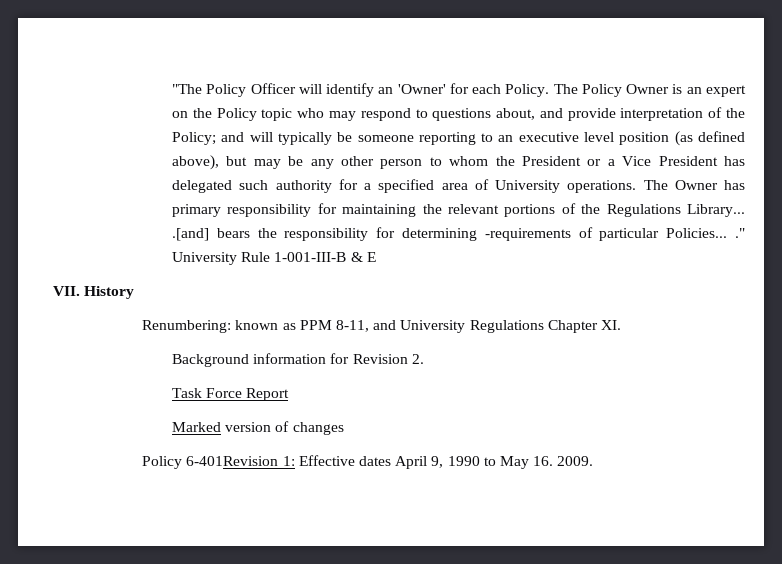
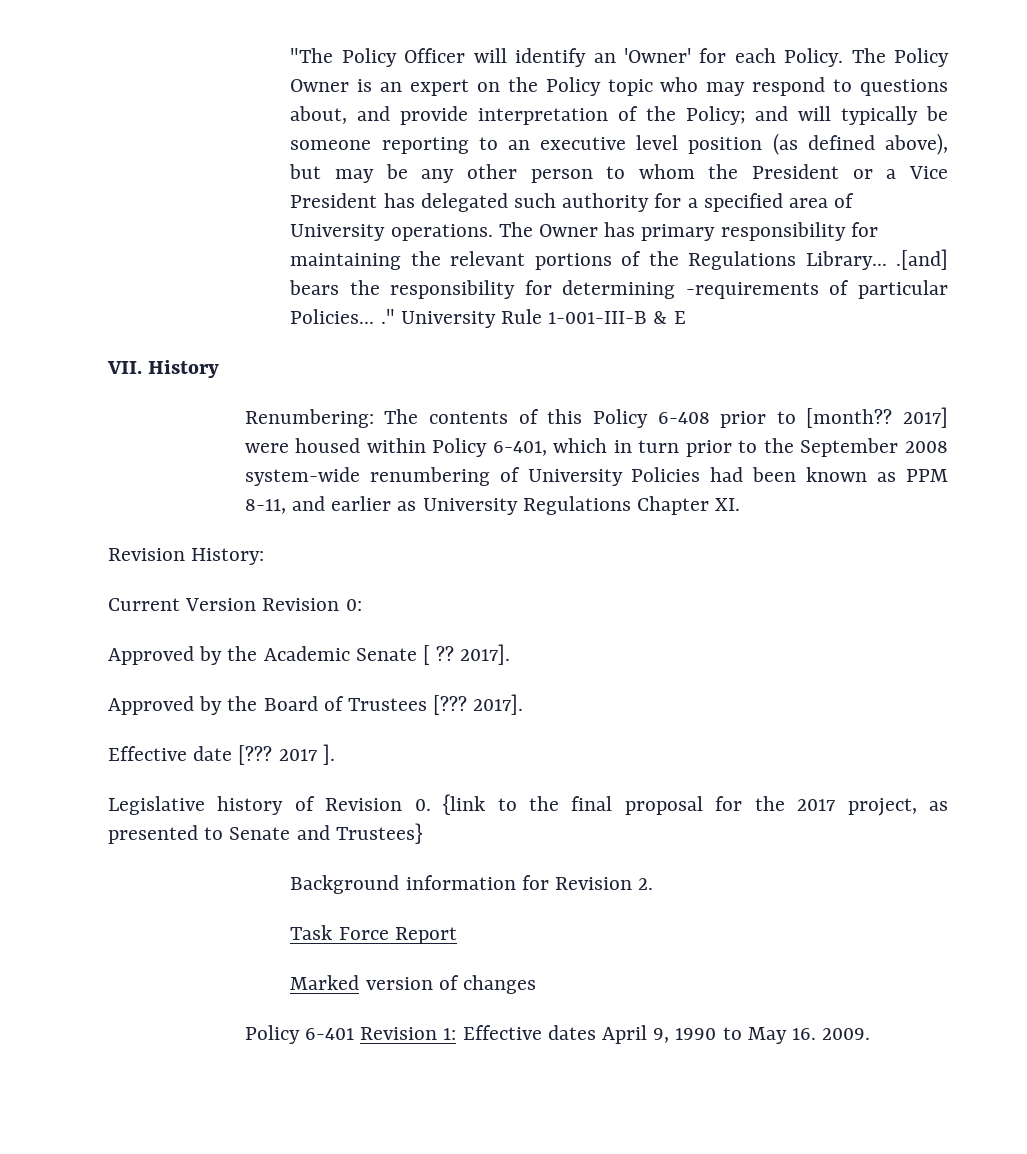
- Renumbering: known as PPM 8-11, and University Regulations Chapter XI.
+ Renumbering: The contents of this Policy 6-408 prior to [month?? 2017] were housed within Policy 6-401, which in turn prior to the September 2008 system-wide renumbering of University Policies had been known as PPM 8-11, and earlier as University Regulations Chapter XI.
+ Revision History:
+ Current Version Revision 0:
+ Approved by the Academic Senate [ ?? 2017].
+ Approved by the Board of Trustees [??? 2017].
+ Effective date [??? 2017 ].
+ Legislative history of Revision 0. {link to the final proposal for the 2017 project, as presented to Senate and Trustees}
- Policy 6-401Revision 1: Effective dates April 9, 1990 to May 16. 2009.
+ Policy 6-401 Revision 1: Effective dates April 9, 1990 to May 16. 2009.

